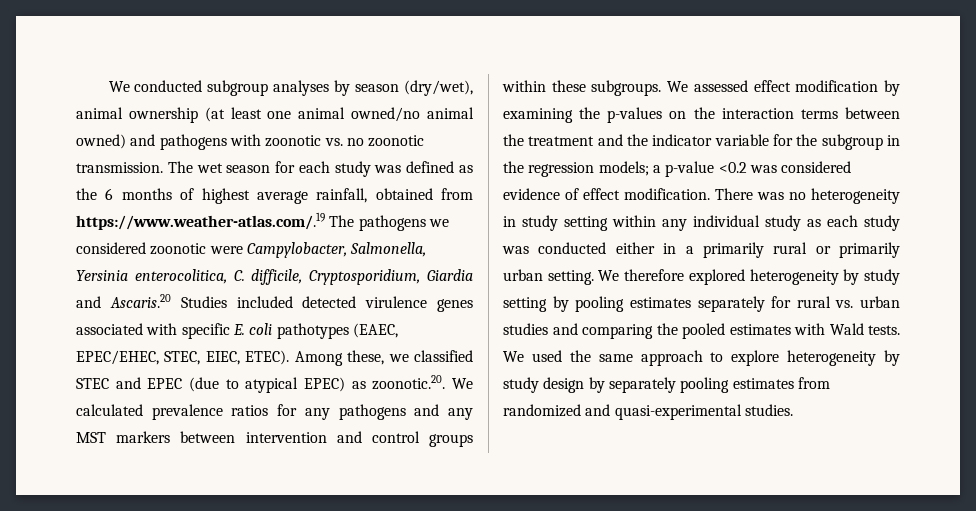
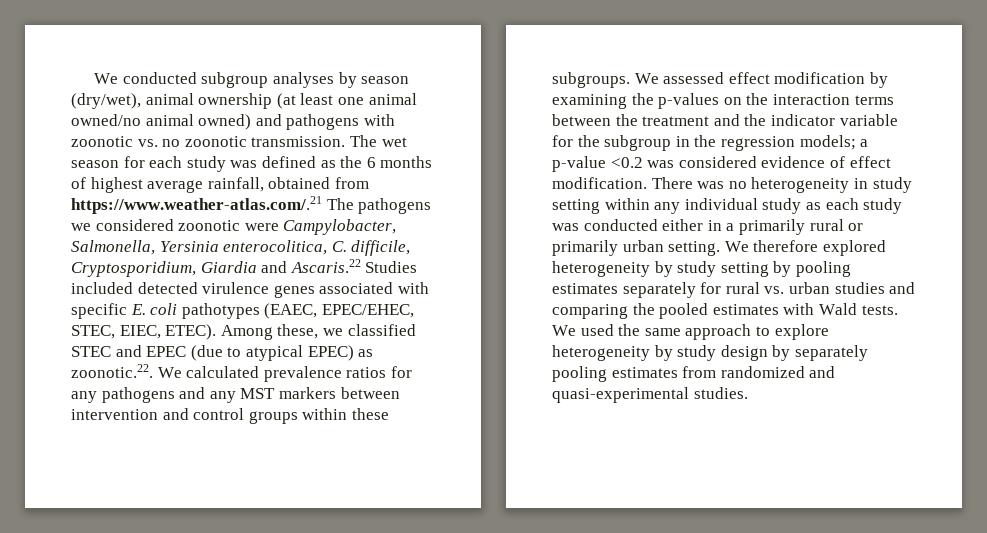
- The wet season for each study was defined as the 6 months of highest average rainfall, obtained from https://www.weather-atlas.com/.19 The pathogens we considered zoonotic were Campylobacter, Salmonella, Yersinia enterocolitica, C. difficile, Cryptosporidium, Giardia and Ascaris.20 Studies included detected virulence genes associated with specific E. coli pathotypes (EAEC, EPEC/EHEC, STEC, EIEC, ETEC).
+ The wet season for each study was defined as the 6 months of highest average rainfall, obtained from https://www.weather-atlas.com/.21 The pathogens we considered zoonotic were Campylobacter, Salmonella, Yersinia enterocolitica, C. difficile, Cryptosporidium, Giardia and Ascaris.22 Studies included detected virulence genes associated with specific E. coli pathotypes (EAEC, EPEC/EHEC, STEC, EIEC, ETEC).
- Among these, we classified STEC and EPEC (due to atypical EPEC) as zoonotic.20. We calculated prevalence ratios for any pathogens and any MST markers between intervention and control groups within these subgroups.
+ Among these, we classified STEC and EPEC (due to atypical EPEC) as zoonotic.22. We calculated prevalence ratios for any pathogens and any MST markers between intervention and control groups within these subgroups.

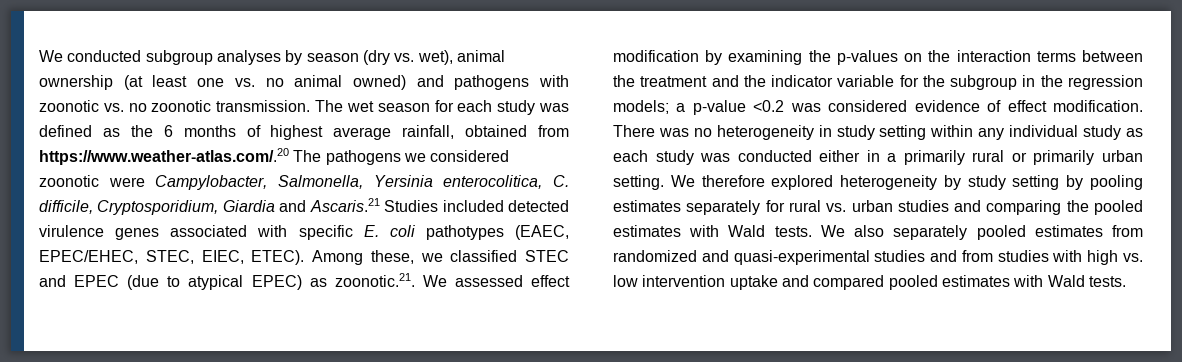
- We conducted subgroup analyses by season (dry/wet), animal ownership (at least one animal owned/no animal owned) and pathogens with zoonotic vs. no zoonotic transmission.
+ We conducted subgroup analyses by season (dry vs. wet), animal ownership (at least one vs. no animal owned) and pathogens with zoonotic vs. no zoonotic transmission.
- The wet season for each study was defined as the 6 months of highest average rainfall, obtained from https://www.weather-atlas.com/.21 The pathogens we considered zoonotic were Campylobacter, Salmonella, Yersinia enterocolitica, C. difficile, Cryptosporidium, Giardia and Ascaris.22 Studies included detected virulence genes associated with specific E. coli pathotypes (EAEC, EPEC/EHEC, STEC, EIEC, ETEC).
+ The wet season for each study was defined as the 6 months of highest average rainfall, obtained from https://www.weather-atlas.com/.20 The pathogens we considered zoonotic were Campylobacter, Salmonella, Yersinia enterocolitica, C. difficile, Cryptosporidium, Giardia and Ascaris.21 Studies included detected virulence genes associated with specific E. coli pathotypes (EAEC, EPEC/EHEC, STEC, EIEC, ETEC).
- Among these, we classified STEC and EPEC (due to atypical EPEC) as zoonotic.22. We calculated prevalence ratios for any pathogens and any MST markers between intervention and control groups within these subgroups. We assessed effect modification by examining the p-values on the interaction terms between the treatment and the indicator variable for the subgroup in the regression models; a p-value <0.2 was considered evidence of effect modification.
+ Among these, we classified STEC and EPEC (due to atypical EPEC) as zoonotic.21. We assessed effect modification by examining the p-values on the interaction terms between the treatment and the indicator variable for the subgroup in the regression models; a p-value <0.2 was considered evidence of effect modification.
- We used the same approach to explore heterogeneity by study design by separately pooling estimates from randomized and quasi-experimental studies.
+ We also separately pooled estimates from randomized and quasi-experimental studies and from studies with high vs. low intervention uptake and compared pooled estimates with Wald tests.

